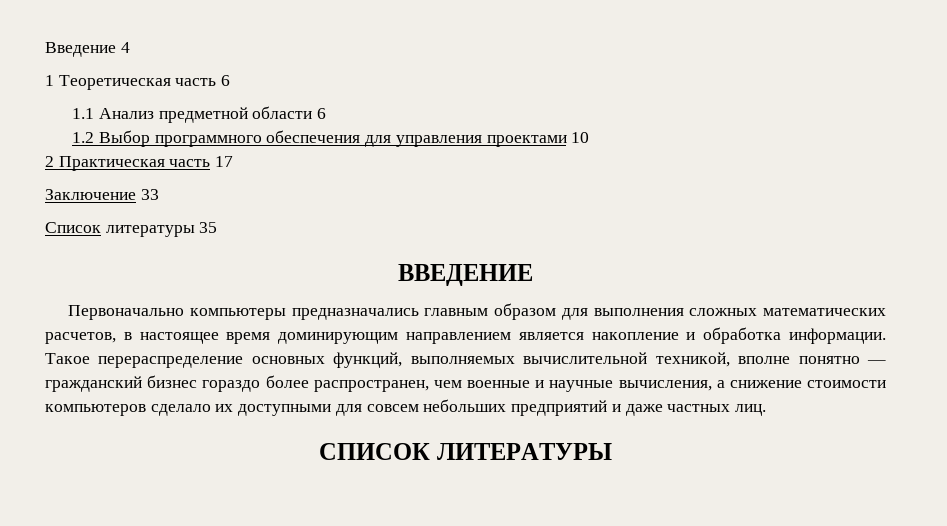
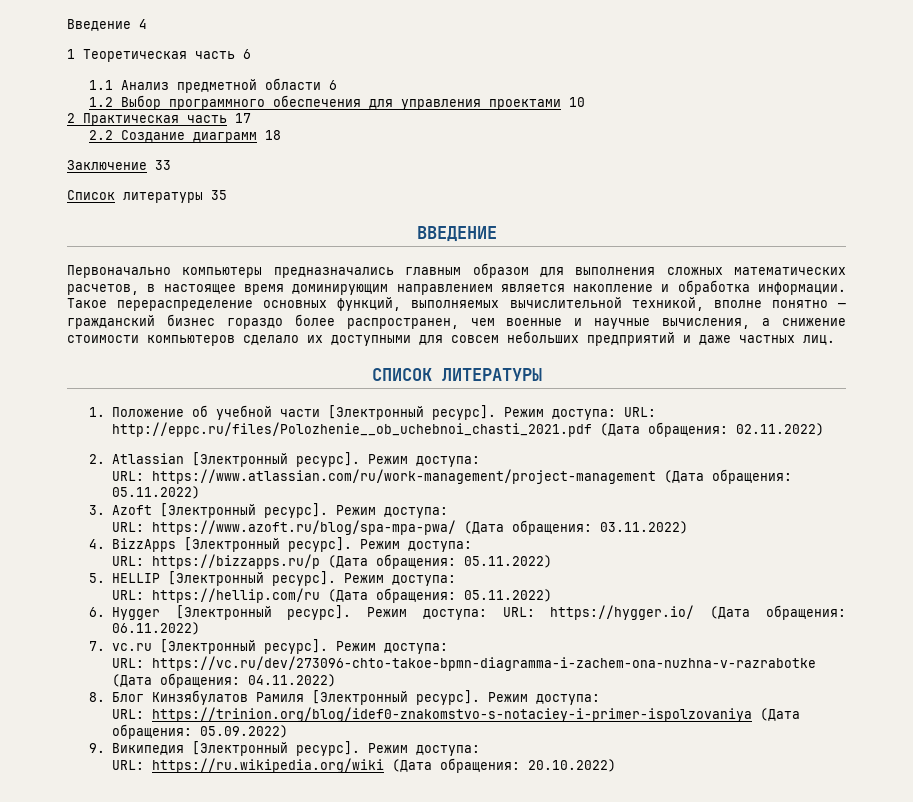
+ 2.2 Создание диаграмм 18
+ 1. Положение об учебной части [Электронный ресурс]. Режим доступа: URL: http://eppc.ru/files/Polozhenie__ob_uchebnoi_chasti_2021.pdf (Дата обращения: 02.11.2022)
+ 2. Atlassian [Электронный ресурс]. Режим доступа:
+ URL: https://www.atlassian.com/ru/work-management/project-management (Дата обращения: 05.11.2022)
+ 3. Azoft [Электронный ресурс]. Режим доступа:
+ URL: https://www.azoft.ru/blog/spa-mpa-pwa/ (Дата обращения: 03.11.2022)
+ 4. BizzApps [Электронный ресурс]. Режим доступа:
+ URL: https://bizzapps.ru/p (Дата обращения: 05.11.2022)
+ 5. HELLIP [Электронный ресурс]. Режим доступа:
+ URL: https://hellip.com/ru (Дата обращения: 05.11.2022)
+ 6. Hygger [Электронный ресурс]. Режим доступа: URL: https://hygger.io/ (Дата обращения: 06.11.2022)
+ 7. vc.ru [Электронный ресурс]. Режим доступа:
+ URL: https://vc.ru/dev/273096-chto-takoe-bpmn-diagramma-i-zachem-ona-nuzhna-v-razrabotke (Дата обращения: 04.11.2022)
+ 8. Блог Кинзябулатов Рамиля [Электронный ресурс]. Режим доступа:
+ URL: https://trinion.org/blog/idef0-znakomstvo-s-notaciey-i-primer-ispolzovaniya (Дата обращения: 05.09.2022)
+ 9. Википедия [Электронный ресурс]. Режим доступа:
+ URL: https://ru.wikipedia.org/wiki (Дата обращения: 20.10.2022)

